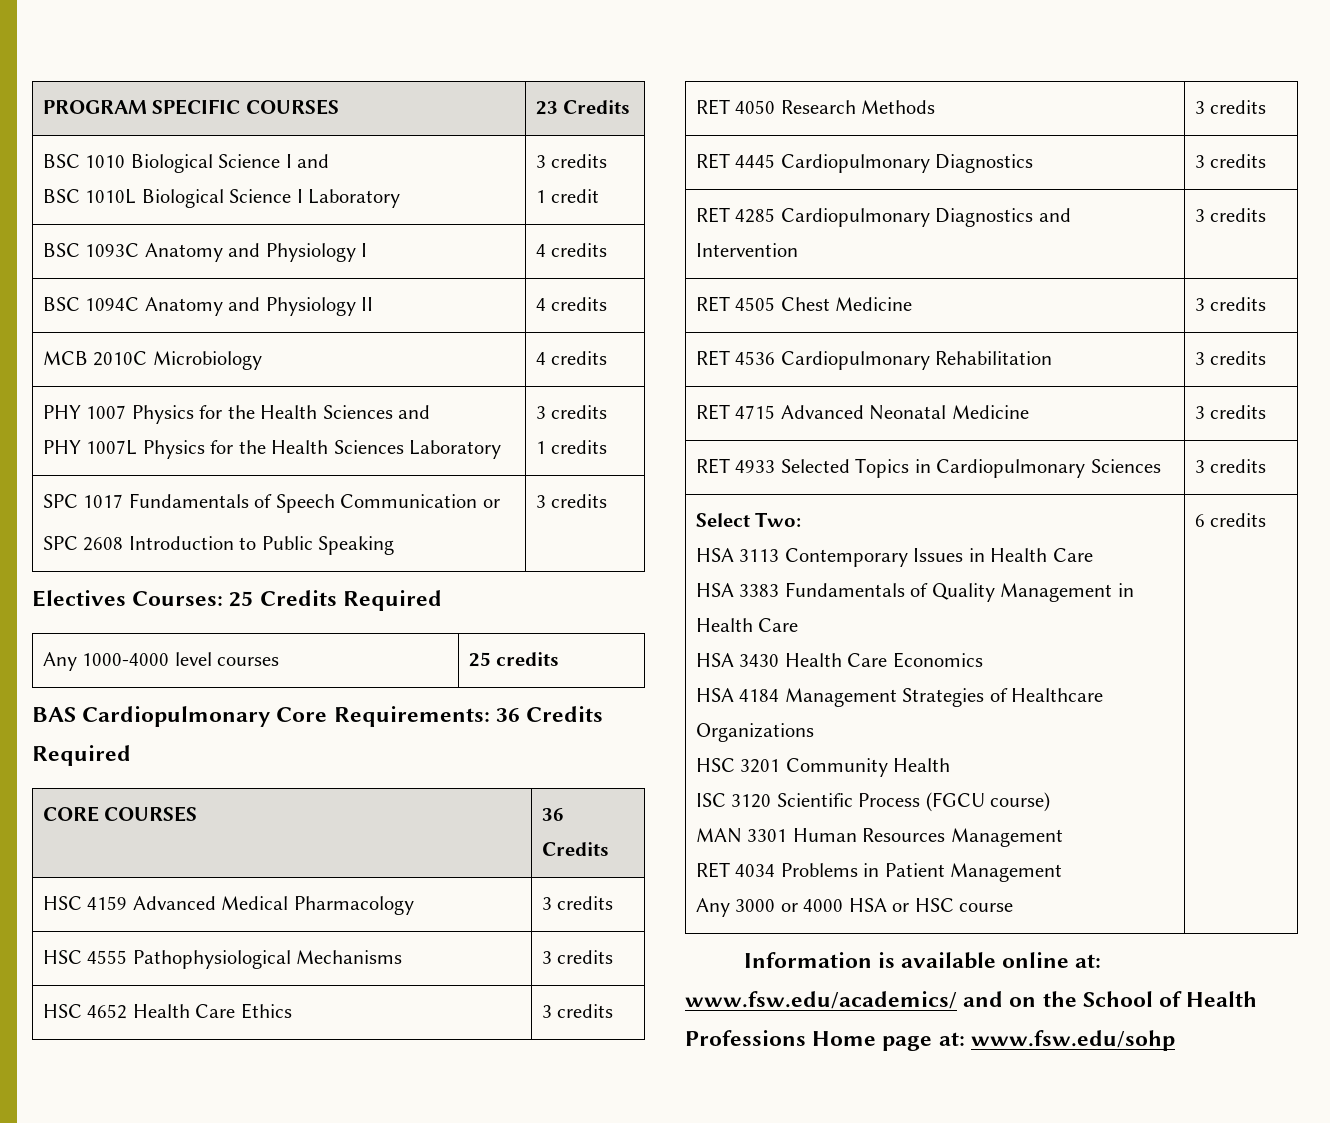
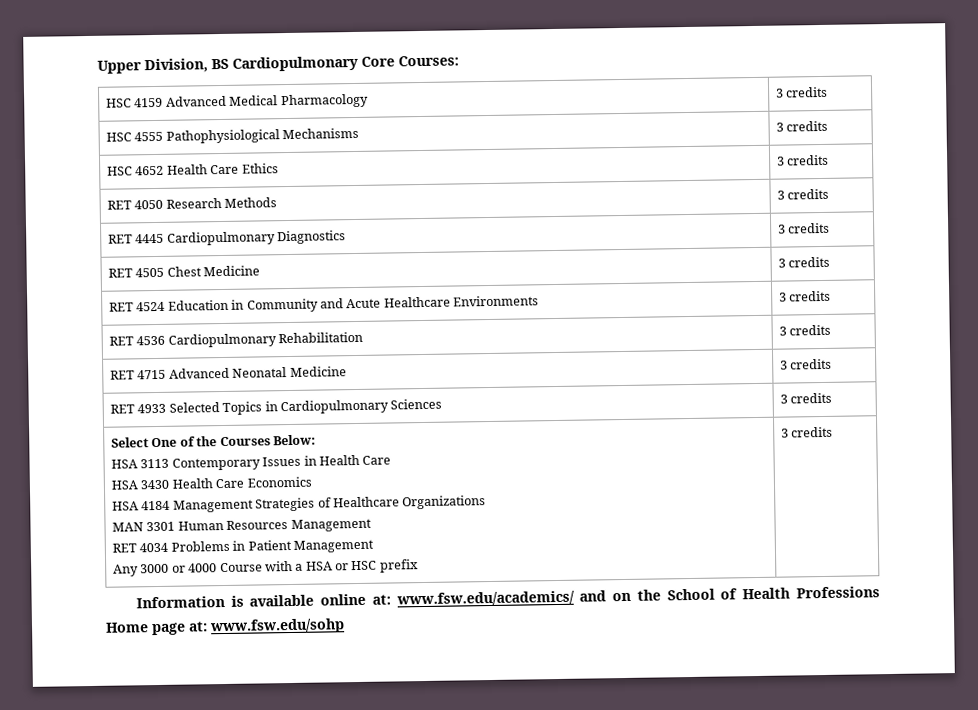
- PROGRAM SPECIFIC COURSES | 23 Credits
- BSC 1010 Biological Science I and
- BSC 1010L Biological Science I Laboratory | 3 credits
- 1 credit
- BSC 1093C Anatomy and Physiology I | 4 credits
- BSC 1094C Anatomy and Physiology II | 4 credits
- MCB 2010C Microbiology | 4 credits
- PHY 1007 Physics for the Health Sciences and
- PHY 1007L Physics for the Health Sciences Laboratory | 3 credits
- 1 credits
- SPC 1017 Fundamentals of Speech Communication or
- SPC 2608 Introduction to Public Speaking | 3 credits
- Electives Courses: 25 Credits Required
- Any 1000-4000 level courses | 25 credits
- BAS Cardiopulmonary Core Requirements: 36 Credits Required
- CORE COURSES | 36 Credits
+ Upper Division, BS Cardiopulmonary Core Courses:
- RET 4285 Cardiopulmonary Diagnostics and Intervention | 3 credits
  RET 4505 Chest Medicine | 3 credits
+ RET 4524 Education in Community and Acute Healthcare Environments | 3 credits
- Select Two:
+ Select One of the Courses Below:
- HSA 3383 Fundamentals of Quality Management in Health Care
- HSC 3201 Community Health
- ISC 3120 Scientific Process (FGCU course)
- Any 3000 or 4000 HSA or HSC course | 6 credits
+ Any 3000 or 4000 Course with a HSA or HSC prefix | 3 credits

